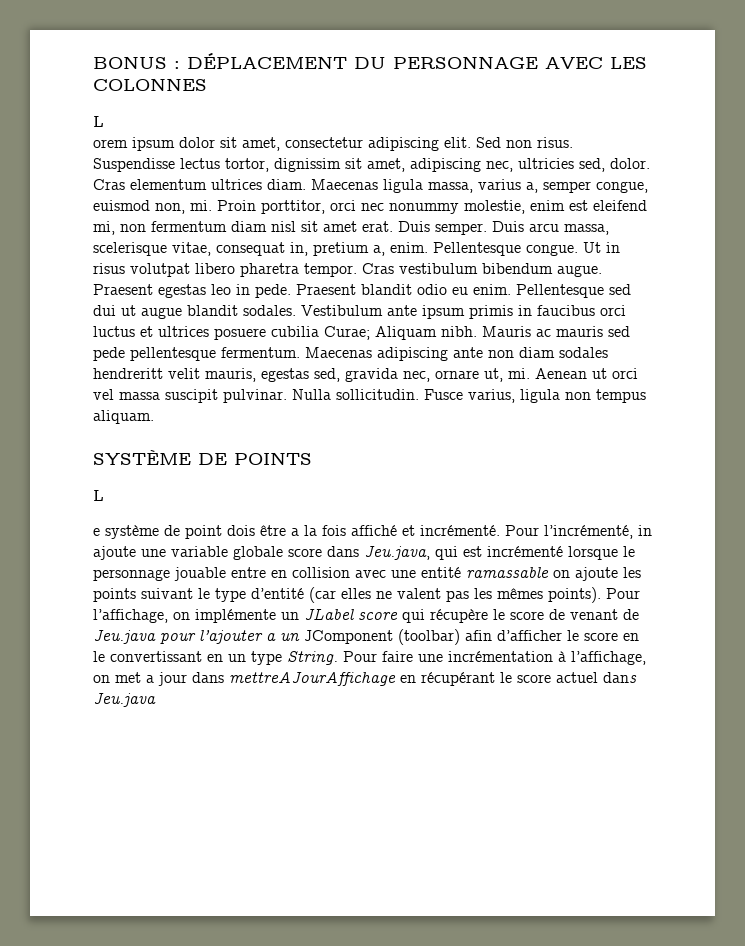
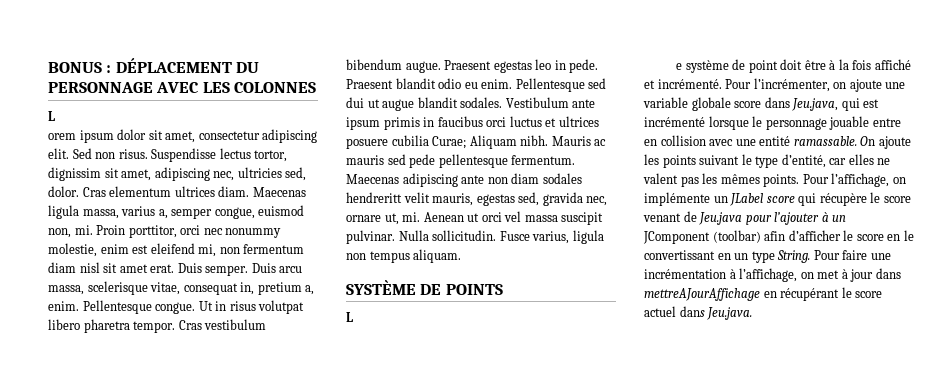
- e système de point dois être a la fois affiché et incrémenté.
+ e système de point doit être à la fois affiché et incrémenté.
- Pour l’incrémenté, in ajoute une variable globale score dans Jeu.java, qui est incrémenté lorsque le personnage jouable entre en collision avec une entité ramassable on ajoute les points suivant le type d’entité (car elles ne valent pas les mêmes points).
+ Pour l’incrémenter, on ajoute une variable globale score dans Jeu.java, qui est incrémenté lorsque le personnage jouable entre en collision avec une entité ramassable. On ajoute les points suivant le type d’entité, car elles ne valent pas les mêmes points.
- Pour l’affichage, on implémente un JLabel score qui récupère le score de venant de Jeu.java pour l’ajouter a un JComponent (toolbar) afin d’afficher le score en le convertissant en un type String.
+ Pour l’affichage, on implémente un JLabel score qui récupère le score venant de Jeu.java pour l’ajouter à un JComponent (toolbar) afin d’afficher le score en le convertissant en un type String.
- Pour faire une incrémentation à l’affichage, on met a jour dans mettreAJourAffichage en récupérant le score actuel dans Jeu.java
+ Pour faire une incrémentation à l’affichage, on met à jour dans mettreAJourAffichage en récupérant le score actuel dans Jeu.java.

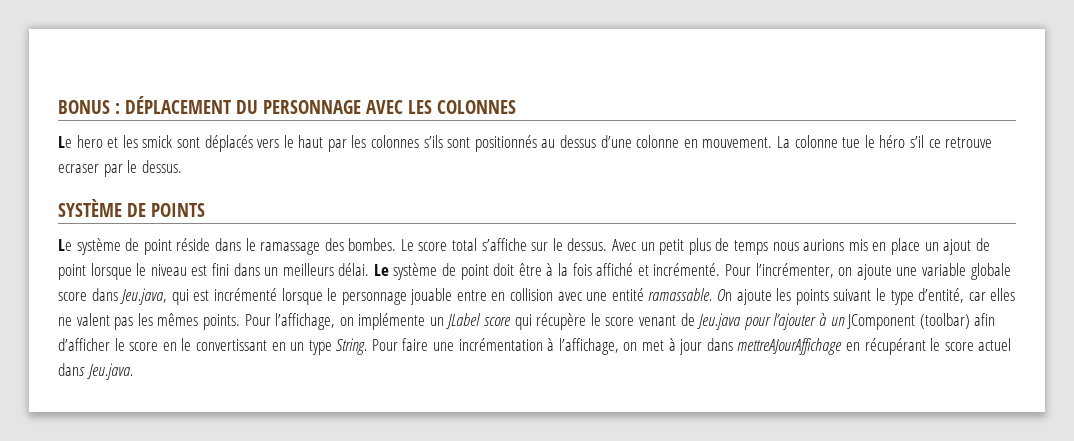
  BONUS : DÉPLACEMENT DU PERSONNAGE AVEC LES COLONNES
- L
- orem ipsum dolor sit amet, consectetur adipiscing elit. Sed non risus. Suspendisse lectus tortor, dignissim sit amet, adipiscing nec, ultricies sed, dolor. Cras elementum ultrices diam. Maecenas ligula massa, varius a, semper congue, euismod non, mi. Proin porttitor, orci nec nonummy molestie, enim est eleifend mi, non fermentum diam nisl sit amet erat. Duis semper. Duis arcu massa, scelerisque vitae, consequat in, pretium a, enim. Pellentesque congue. Ut in risus volutpat libero pharetra tempor. Cras vestibulum bibendum augue. Praesent egestas leo in pede. Praesent blandit odio eu enim. Pellentesque sed dui ut augue blandit sodales. Vestibulum ante ipsum primis in faucibus orci luctus et ultrices posuere cubilia Curae; Aliquam nibh. Mauris ac mauris sed pede pellentesque fermentum. Maecenas adipiscing ante non diam sodales hendreritt velit mauris, egestas sed, gravida nec, ornare ut, mi. Aenean ut orci vel massa suscipit pulvinar. Nulla sollicitudin. Fusce varius, ligula non tempus aliquam.
+ Le hero et les smick sont déplacés vers le haut par les colonnes s’ils sont positionnés au dessus d’une colonne en mouvement. La colonne tue le héro s’il ce retrouve ecraser par le dessus.
  SYSTÈME DE POINTS
- L
- e système de point doit être à la fois affiché et incrémenté.
+ Le système de point réside dans le ramassage des bombes. Le score total s’affiche sur le dessus. Avec un petit plus de temps nous aurions mis en place un ajout de point lorsque le niveau est fini dans un meilleurs délai. Le système de point doit être à la fois affiché et incrémenté.

